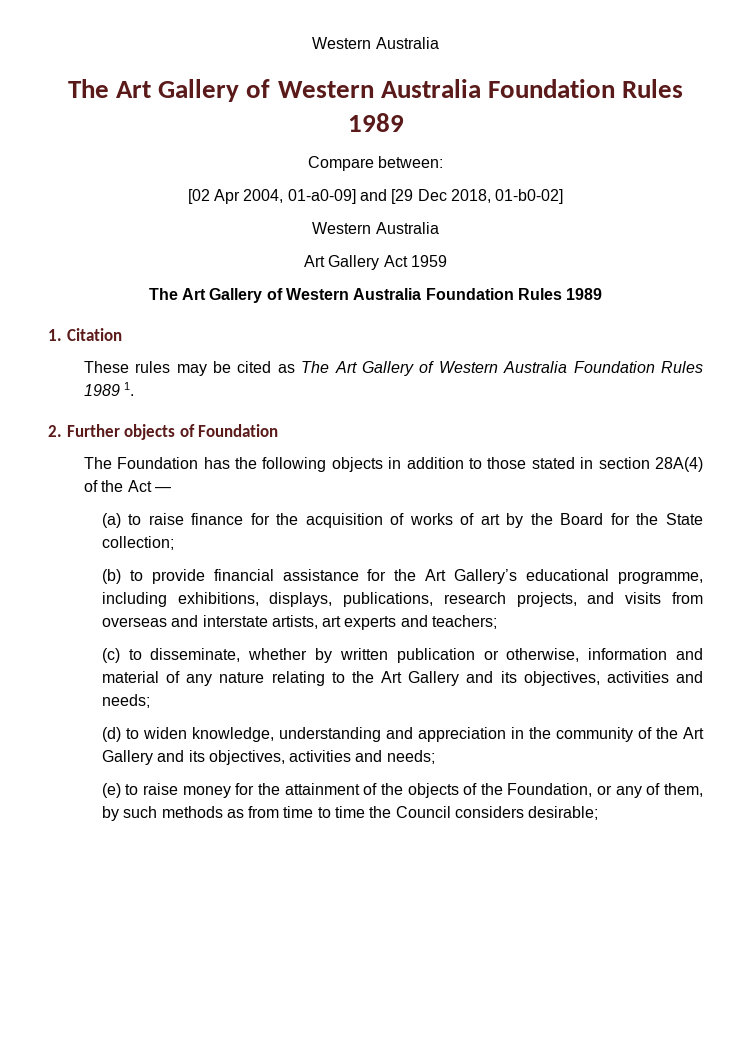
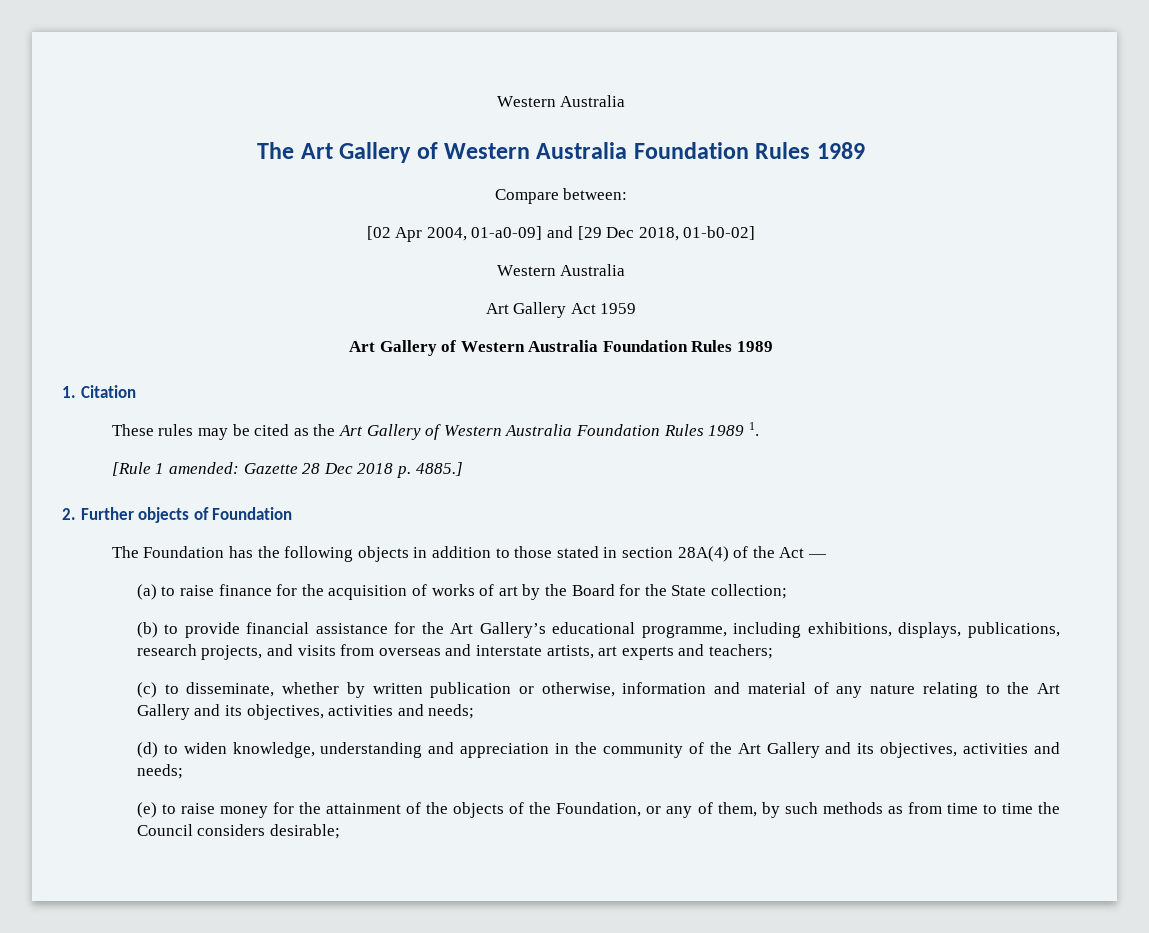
  Art Gallery Act 1959
- The Art Gallery of Western Australia Foundation Rules 1989
+ Art Gallery of Western Australia Foundation Rules 1989
- These rules may be cited as The Art Gallery of Western Australia Foundation Rules 1989 1.
+ These rules may be cited as the Art Gallery of Western Australia Foundation Rules 1989 1.
+ [Rule 1 amended: Gazette 28 Dec 2018 p. 4885.]

